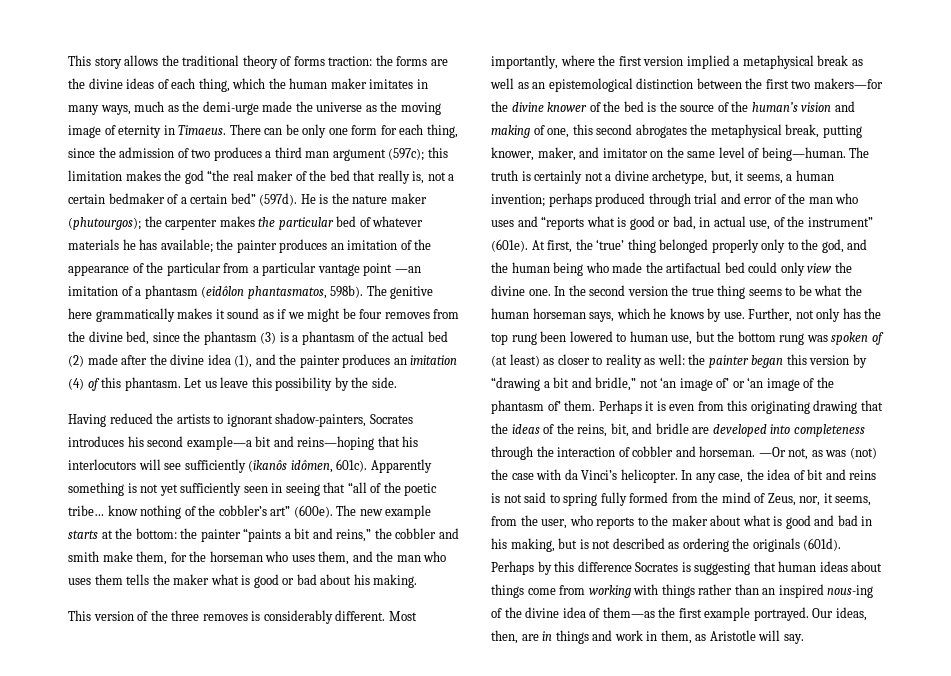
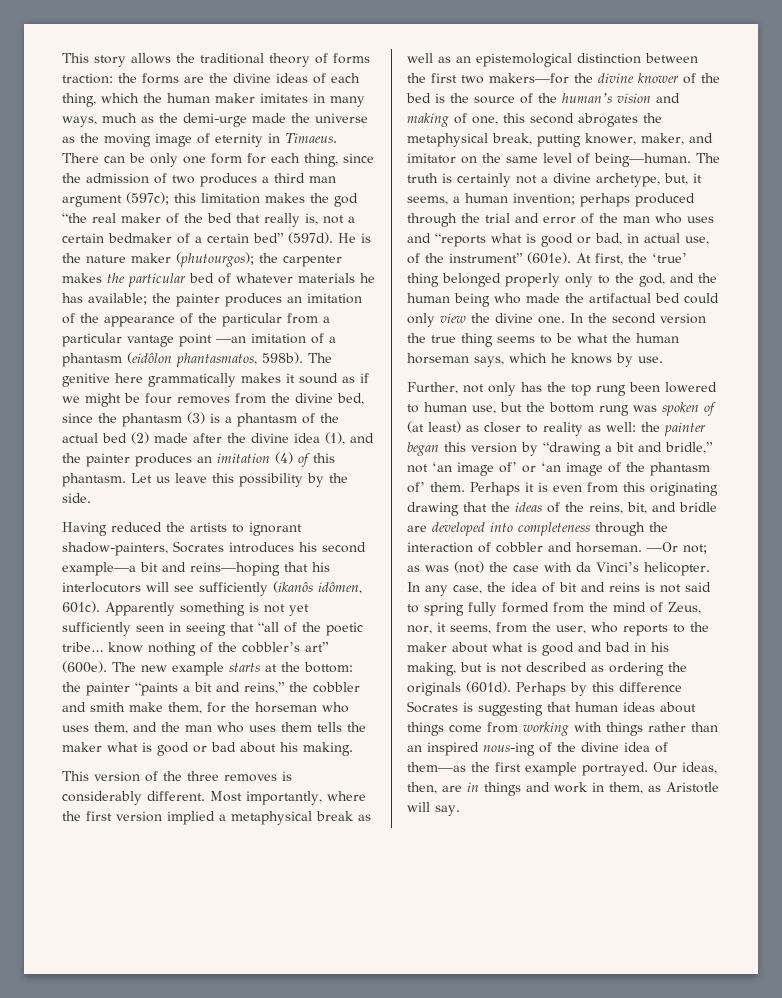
- The truth is certainly not a divine archetype, but, it seems, a human invention; perhaps produced through trial and error of the man who uses and “reports what is good or bad, in actual use, of the instrument” (601e).
+ The truth is certainly not a divine archetype, but, it seems, a human invention; perhaps produced through the trial and error of the man who uses and “reports what is good or bad, in actual use, of the instrument” (601e).
- In the second version the true thing seems to be what the human horseman says, which he knows by use. Further, not only has the top rung been lowered to human use, but the bottom rung was spoken of (at least) as closer to reality as well:
+ In the second version the true thing seems to be what the human horseman says, which he knows by use.
+ Further, not only has the top rung been lowered to human use, but the bottom rung was spoken of (at least) as closer to reality as well:
- —Or not, as was (not) the case with da Vinci’s helicopter.
+ —Or not; as was (not) the case with da Vinci’s helicopter.

